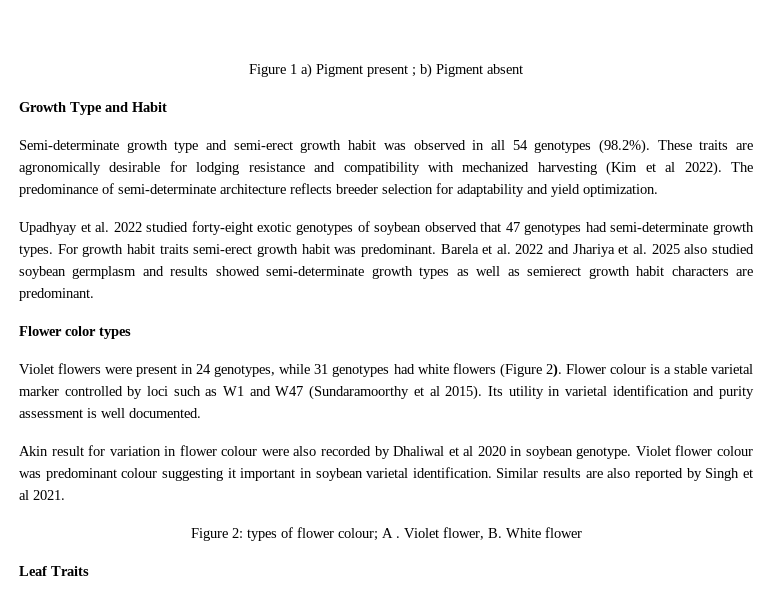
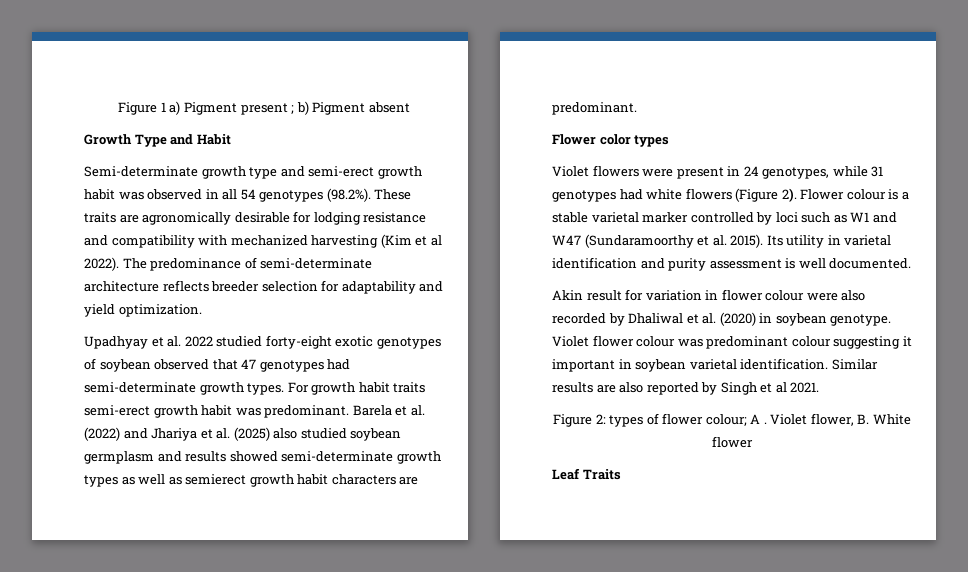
- Barela et al. 2022 and Jhariya et al. 2025 also studied soybean germplasm and results showed semi-determinate growth types as well as semierect growth habit characters are predominant.
+ Barela et al. (2022) and Jhariya et al. (2025) also studied soybean germplasm and results showed semi-determinate growth types as well as semierect growth habit characters are predominant.
- Flower colour is a stable varietal marker controlled by loci such as W1 and W47 (Sundaramoorthy et al 2015).
+ Flower colour is a stable varietal marker controlled by loci such as W1 and W47 (Sundaramoorthy et al. 2015).
- Akin result for variation in flower colour were also recorded by Dhaliwal et al 2020 in soybean genotype.
+ Akin result for variation in flower colour were also recorded by Dhaliwal et al. (2020) in soybean genotype.

